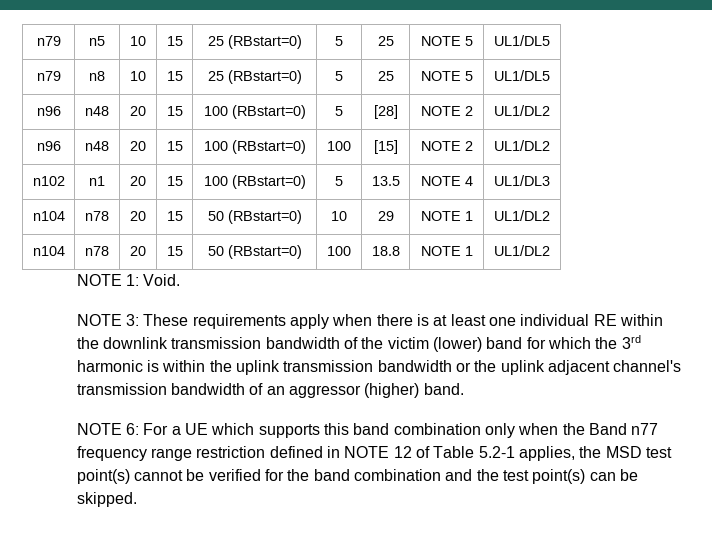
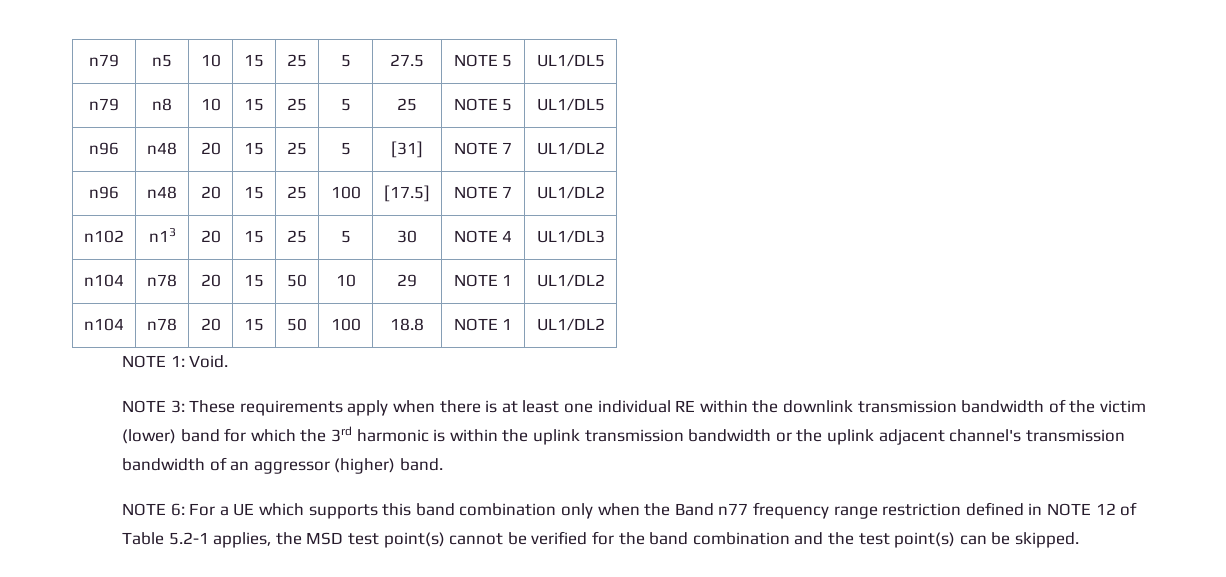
- n79 | n5 | 10 | 15 | 25 (RBstart=0) | 5 | 25 | NOTE 5 | UL1/DL5
+ n79 | n5 | 10 | 15 | 25 | 5 | 27.5 | NOTE 5 | UL1/DL5
- n79 | n8 | 10 | 15 | 25 (RBstart=0) | 5 | 25 | NOTE 5 | UL1/DL5
+ n79 | n8 | 10 | 15 | 25 | 5 | 25 | NOTE 5 | UL1/DL5
- n96 | n48 | 20 | 15 | 100 (RBstart=0) | 5 | [28] | NOTE 2 | UL1/DL2
+ n96 | n48 | 20 | 15 | 25 | 5 | [31] | NOTE 7 | UL1/DL2
- n96 | n48 | 20 | 15 | 100 (RBstart=0) | 100 | [15] | NOTE 2 | UL1/DL2
+ n96 | n48 | 20 | 15 | 25 | 100 | [17.5] | NOTE 7 | UL1/DL2
- n102 | n1 | 20 | 15 | 100 (RBstart=0) | 5 | 13.5 | NOTE 4 | UL1/DL3
+ n102 | n13 | 20 | 15 | 25 | 5 | 30 | NOTE 4 | UL1/DL3
- n104 | n78 | 20 | 15 | 50 (RBstart=0) | 10 | 29 | NOTE 1 | UL1/DL2
+ n104 | n78 | 20 | 15 | 50 | 10 | 29 | NOTE 1 | UL1/DL2
- n104 | n78 | 20 | 15 | 50 (RBstart=0) | 100 | 18.8 | NOTE 1 | UL1/DL2
+ n104 | n78 | 20 | 15 | 50 | 100 | 18.8 | NOTE 1 | UL1/DL2

